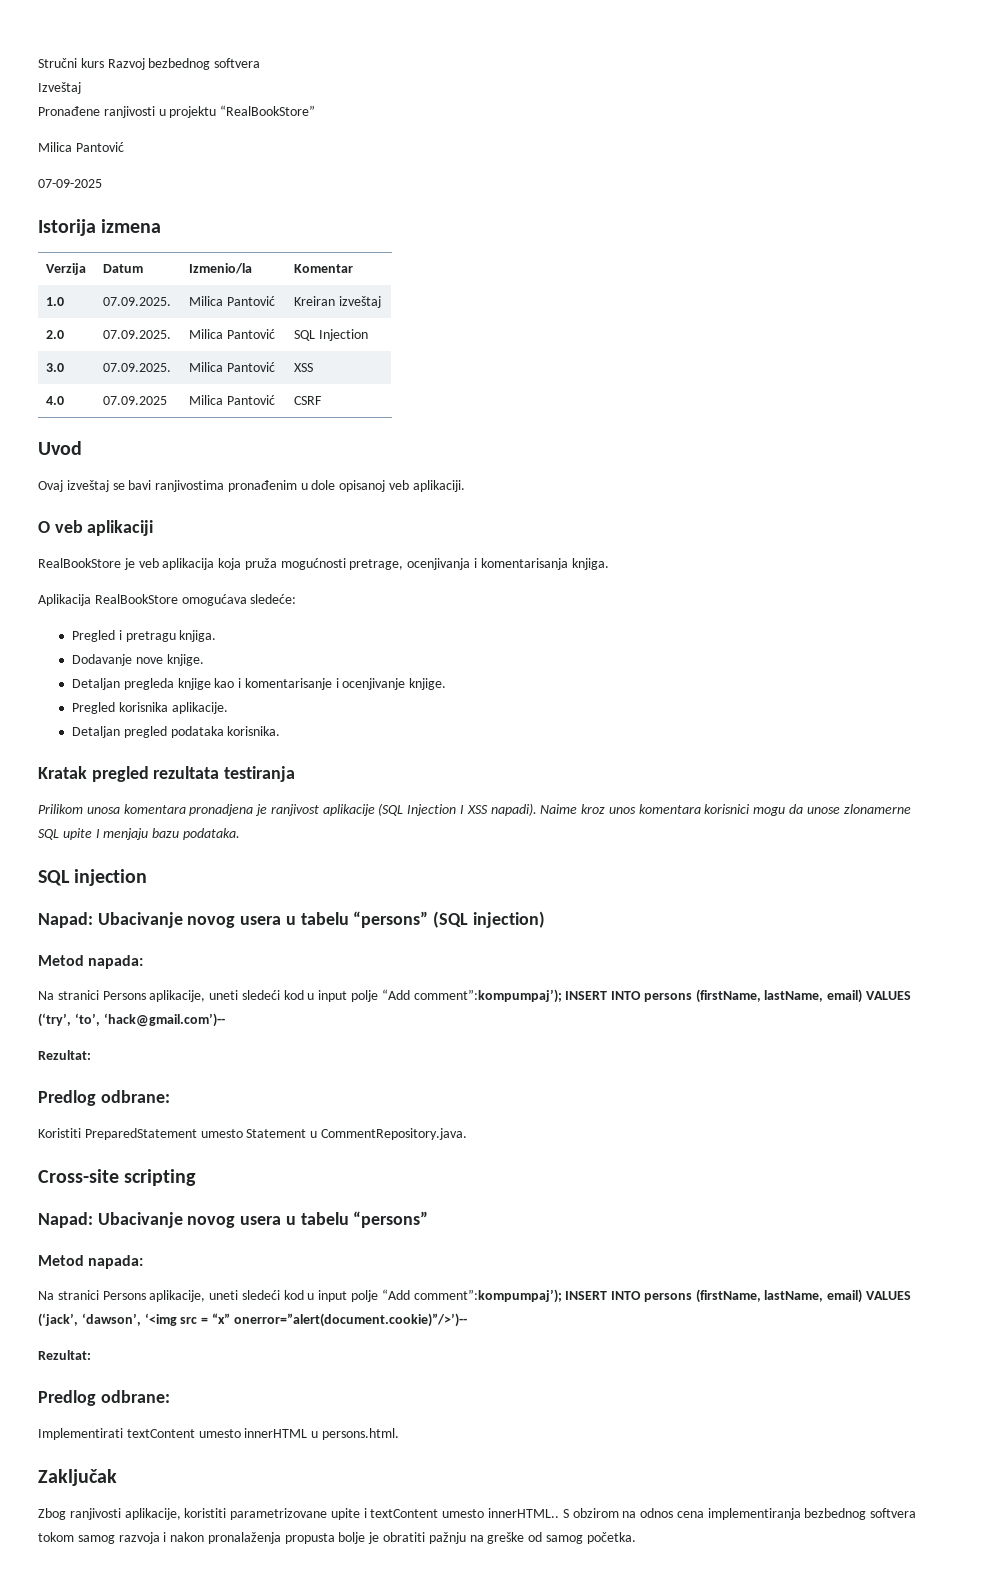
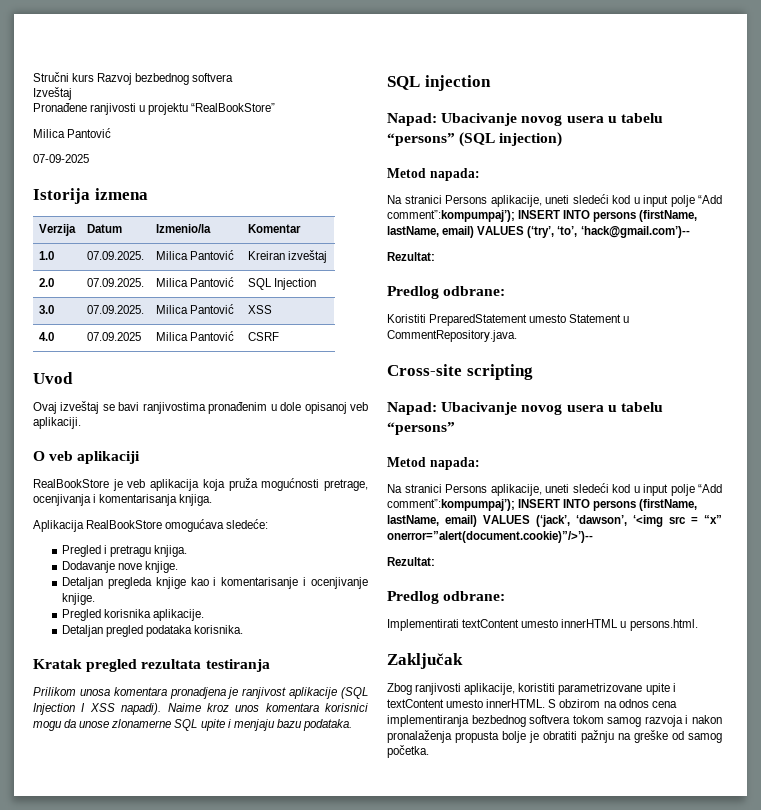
- Naime kroz unos komentara korisnici mogu da unose zlonamerne SQL upite I menjaju bazu podataka.
+ Naime kroz unos komentara korisnici mogu da unose zlonamerne SQL upite i menjaju bazu podataka.
- Zbog ranjivosti aplikacije, koristiti parametrizovane upite i textContent umesto innerHTML..
+ Zbog ranjivosti aplikacije, koristiti parametrizovane upite i textContent umesto innerHTML.

